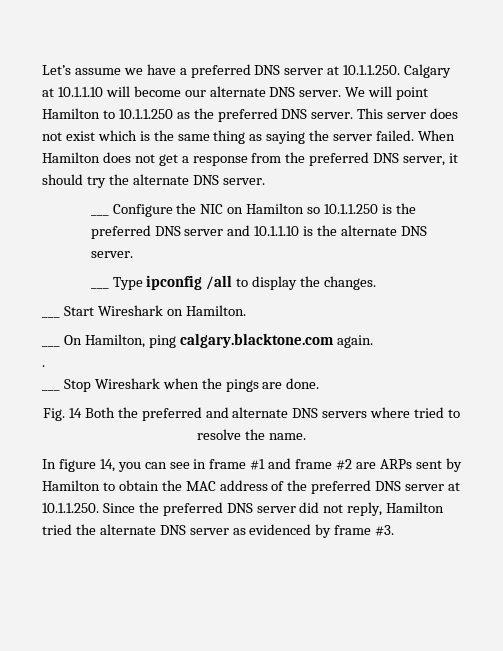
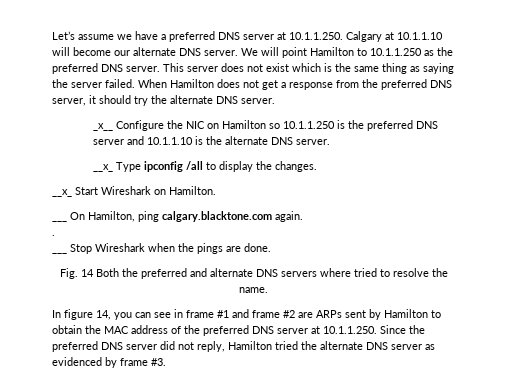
- ___ Configure the NIC on Hamilton so 10.1.1.250 is the preferred DNS server and 10.1.1.10 is the alternate DNS server.
+ _x__ Configure the NIC on Hamilton so 10.1.1.250 is the preferred DNS server and 10.1.1.10 is the alternate DNS server.
- ___ Type ipconfig /all to display the changes.
+ __x_ Type ipconfig /all to display the changes.
- ___ Start Wireshark on Hamilton.
+ __x_ Start Wireshark on Hamilton.

